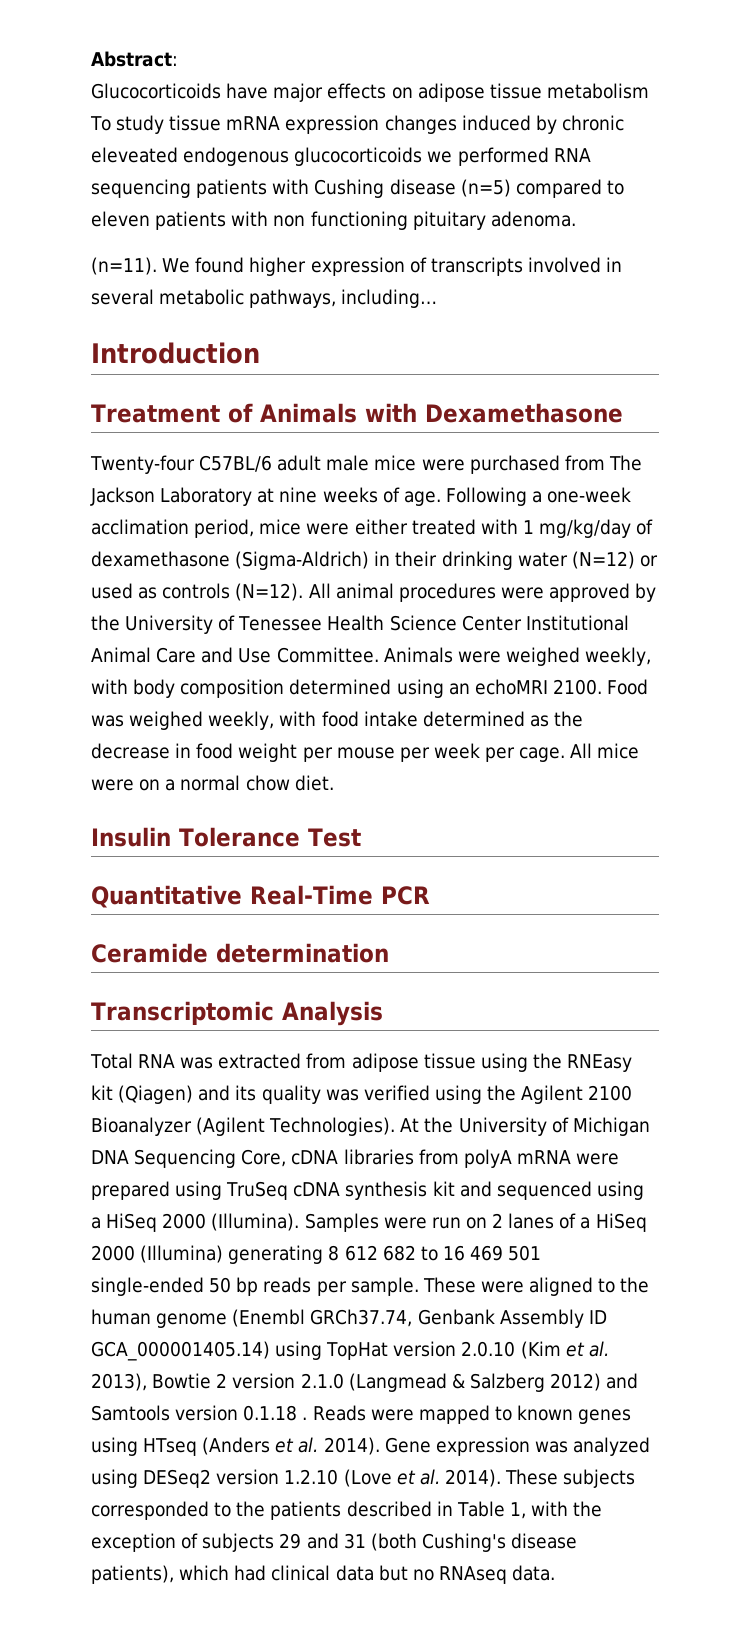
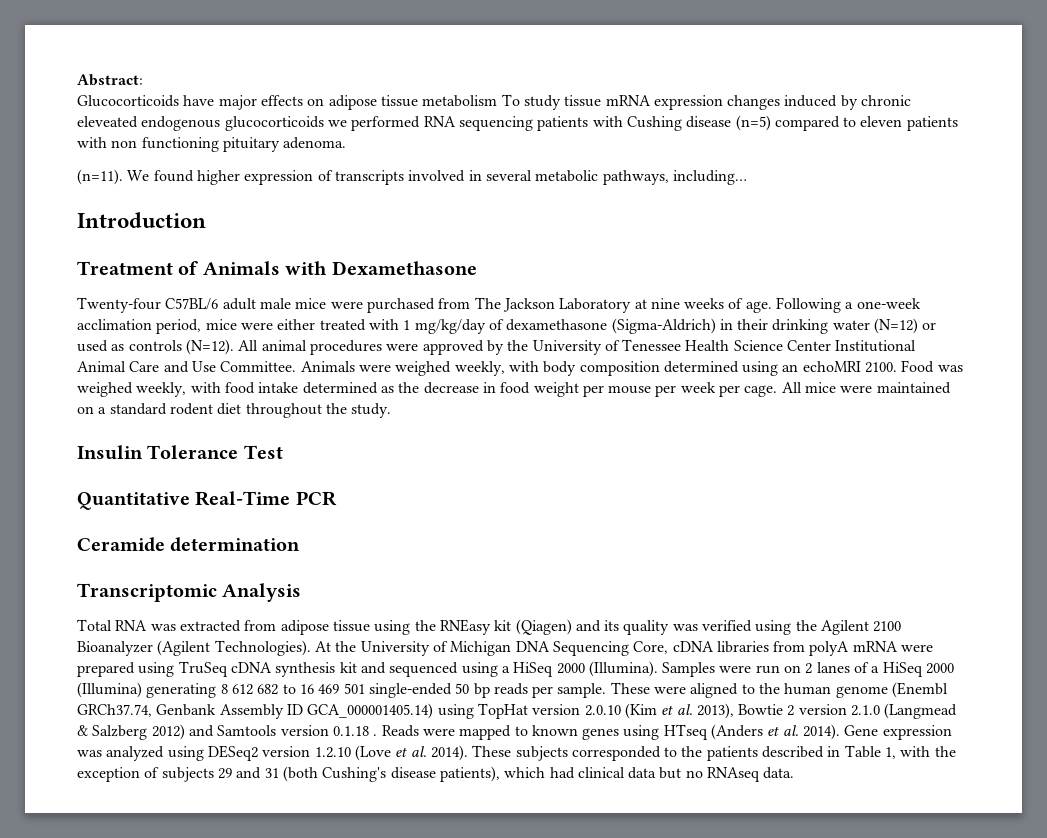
- All mice were on a normal chow diet.
+ All mice were maintained on a standard rodent diet throughout the study.

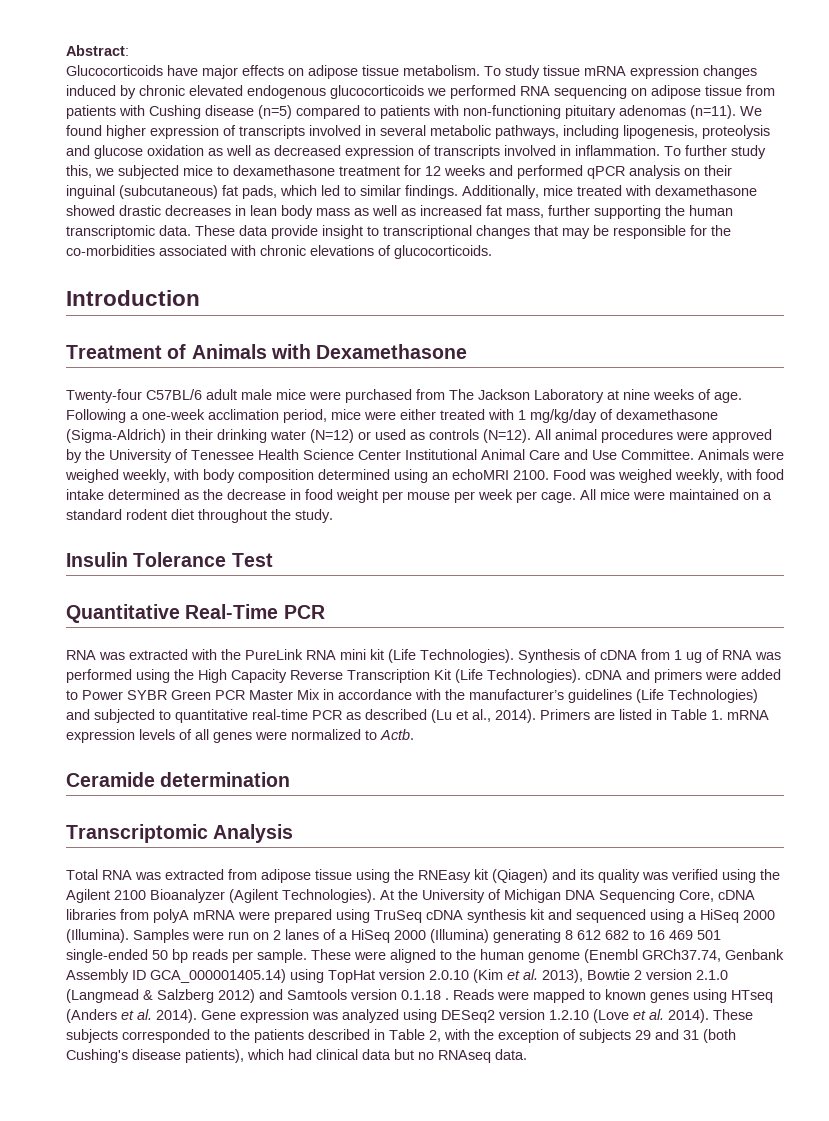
- Glucocorticoids have major effects on adipose tissue metabolism To study tissue mRNA expression changes induced by chronic eleveated endogenous glucocorticoids we performed RNA sequencing patients with Cushing disease (n=5) compared to eleven patients with non functioning pituitary adenoma.
- (n=11).
+ Glucocorticoids have major effects on adipose tissue metabolism. To study tissue mRNA expression changes induced by chronic elevated endogenous glucocorticoids we performed RNA sequencing on adipose tissue from patients with Cushing disease (n=5) compared to patients with non-functioning pituitary adenomas (n=11).
- We found higher expression of transcripts involved in several metabolic pathways, including…
+ We found higher expression of transcripts involved in several metabolic pathways, including lipogenesis, proteolysis and glucose oxidation as well as decreased expression of transcripts involved in inflammation. To further study this, we subjected mice to dexamethasone treatment for 12 weeks and performed qPCR analysis on their inguinal (subcutaneous) fat pads, which led to similar findings. Additionally, mice treated with dexamethasone showed drastic decreases in lean body mass as well as increased fat mass, further supporting the human transcriptomic data. These data provide insight to transcriptional changes that may be responsible for the co-morbidities associated with chronic elevations of glucocorticoids.
+ RNA was extracted with the PureLink RNA mini kit (Life Technologies). Synthesis of cDNA from 1 ug of RNA was performed using the High Capacity Reverse Transcription Kit (Life Technologies). cDNA and primers were added to Power SYBR Green PCR Master Mix in accordance with the manufacturer’s guidelines (Life Technologies) and subjected to quantitative real-time PCR as described (Lu et al., 2014). Primers are listed in Table 1. mRNA expression levels of all genes were normalized to Actb.
- These subjects corresponded to the patients described in Table 1, with the exception of subjects 29 and 31 (both Cushing's disease patients), which had clinical data but no RNAseq data.
+ These subjects corresponded to the patients described in Table 2, with the exception of subjects 29 and 31 (both Cushing's disease patients), which had clinical data but no RNAseq data.

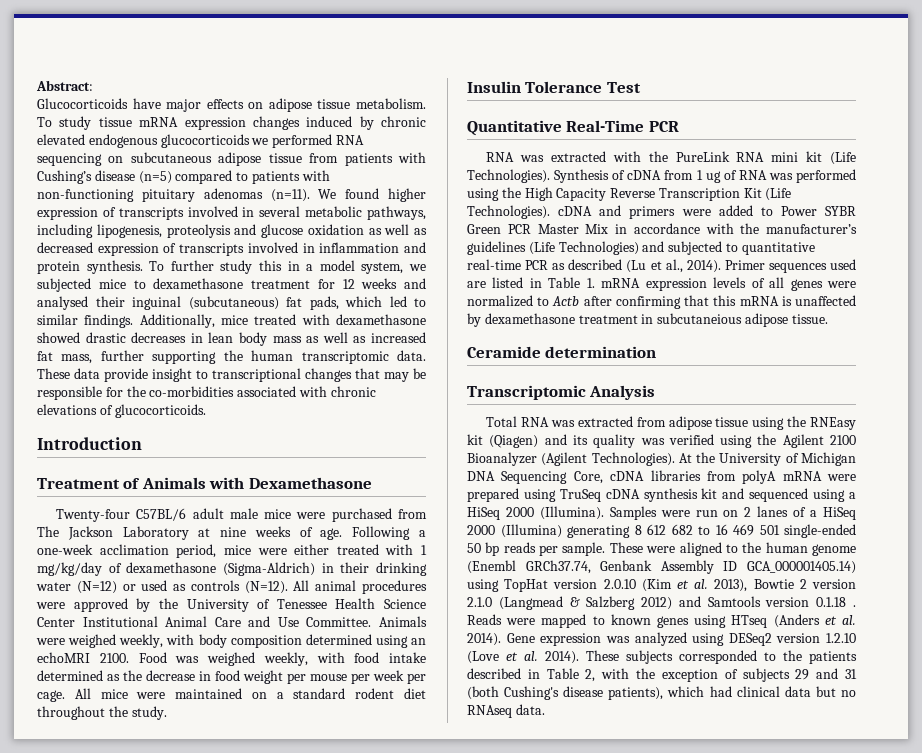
- To study tissue mRNA expression changes induced by chronic elevated endogenous glucocorticoids we performed RNA sequencing on adipose tissue from patients with Cushing disease (n=5) compared to patients with non-functioning pituitary adenomas (n=11).
+ To study tissue mRNA expression changes induced by chronic elevated endogenous glucocorticoids we performed RNA sequencing on subcutaneous adipose tissue from patients with Cushing’s disease (n=5) compared to patients with non-functioning pituitary adenomas (n=11).
- We found higher expression of transcripts involved in several metabolic pathways, including lipogenesis, proteolysis and glucose oxidation as well as decreased expression of transcripts involved in inflammation. To further study this, we subjected mice to dexamethasone treatment for 12 weeks and performed qPCR analysis on their inguinal (subcutaneous) fat pads, which led to similar findings.
+ We found higher expression of transcripts involved in several metabolic pathways, including lipogenesis, proteolysis and glucose oxidation as well as decreased expression of transcripts involved in inflammation and protein synthesis. To further study this in a model system, we subjected mice to dexamethasone treatment for 12 weeks and analysed their inguinal (subcutaneous) fat pads, which led to similar findings.
- Primers are listed in Table 1. mRNA expression levels of all genes were normalized to Actb.
+ Primer sequences used are listed in Table 1. mRNA expression levels of all genes were normalized to Actb after confirming that this mRNA is unaffected by dexamethasone treatment in subcutaneious adipose tissue.

